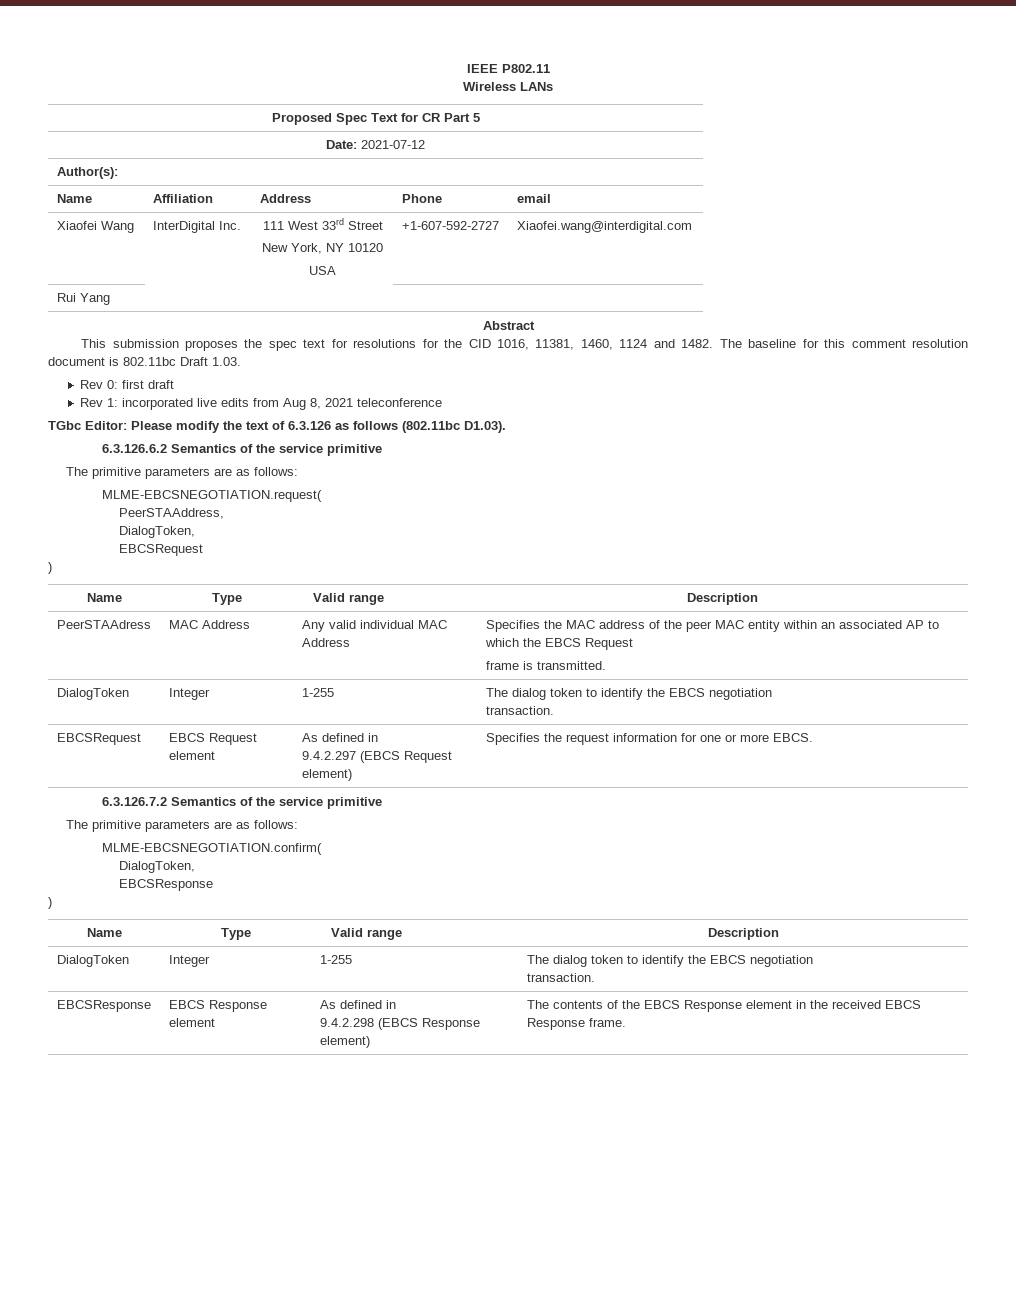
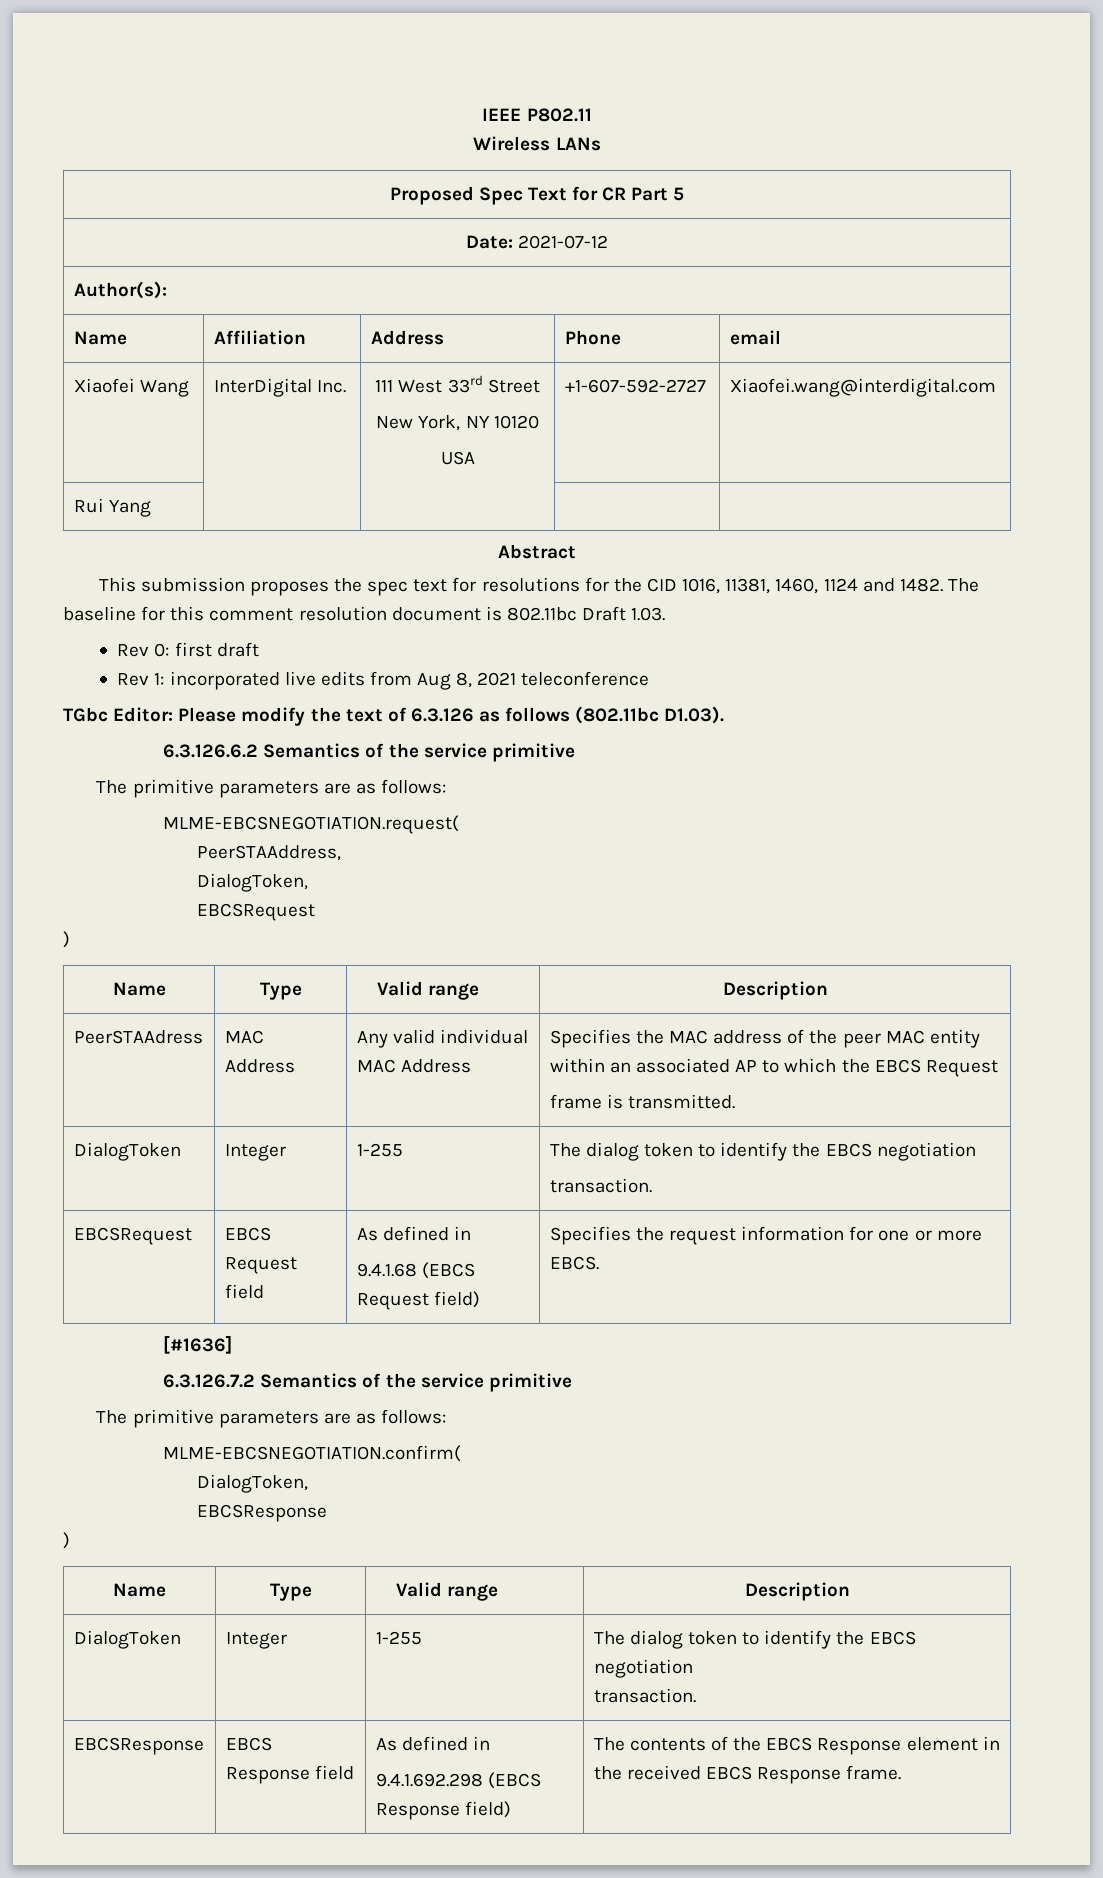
- EBCSRequest | EBCS Request element | As defined in
- 9.4.2.297 (EBCS Request element) | Specifies the request information for one or more EBCS.
+ EBCSRequest | EBCS Request field | As defined in
+ 9.4.1.68 (EBCS Request field) | Specifies the request information for one or more EBCS.
+ [#1636]
- EBCSResponse | EBCS Response element | As defined in
- 9.4.2.298 (EBCS Response element) | The contents of the EBCS Response element in the received EBCS Response frame.
+ EBCSResponse | EBCS Response field | As defined in
+ 9.4.1.692.298 (EBCS Response field) | The contents of the EBCS Response element in the received EBCS Response frame.

